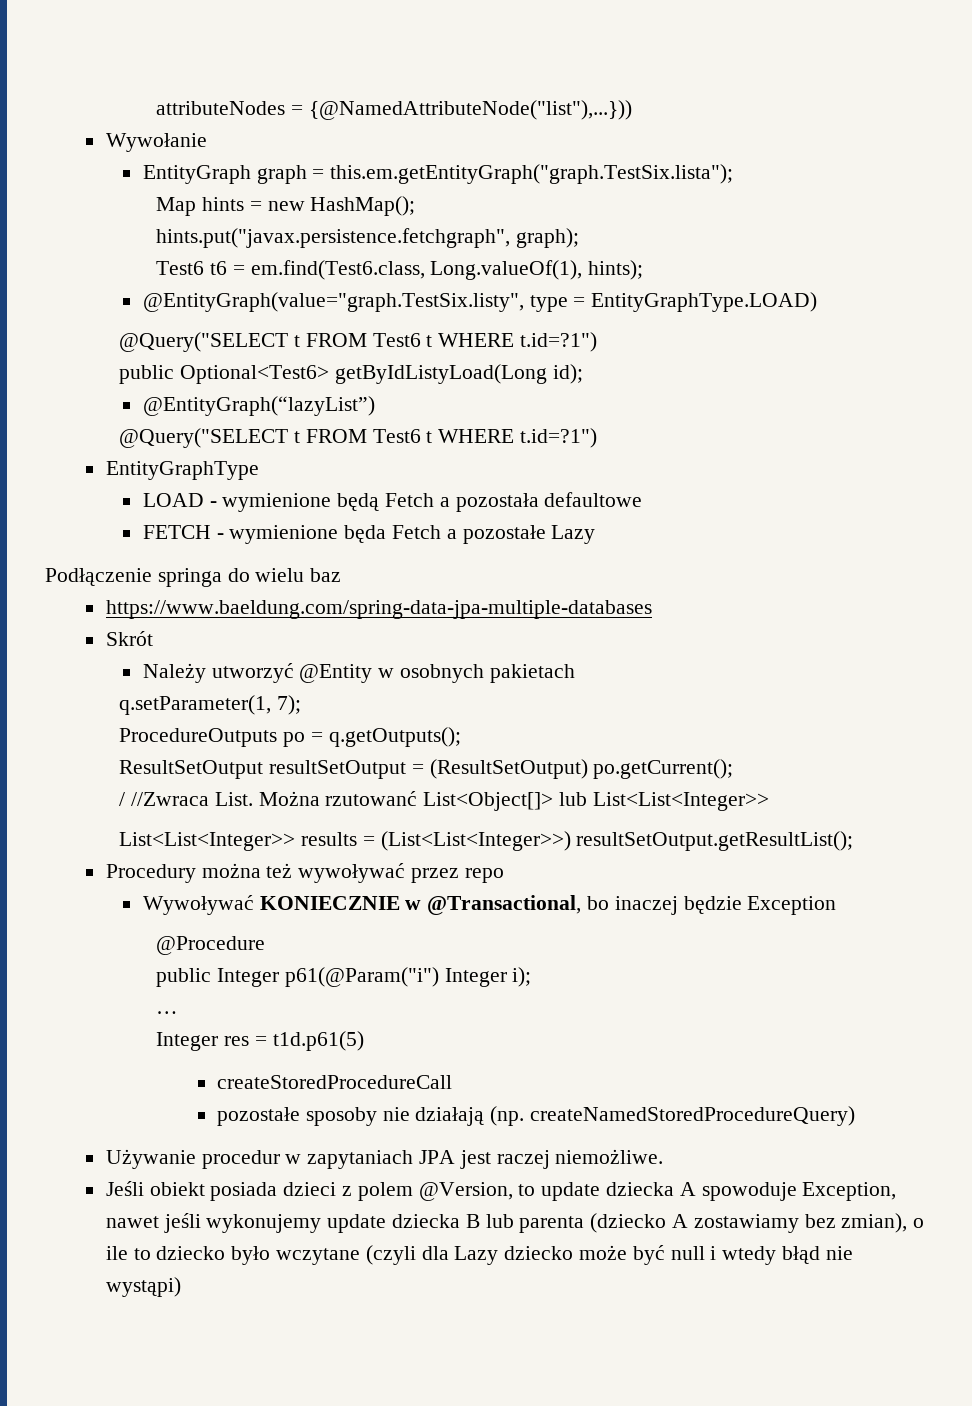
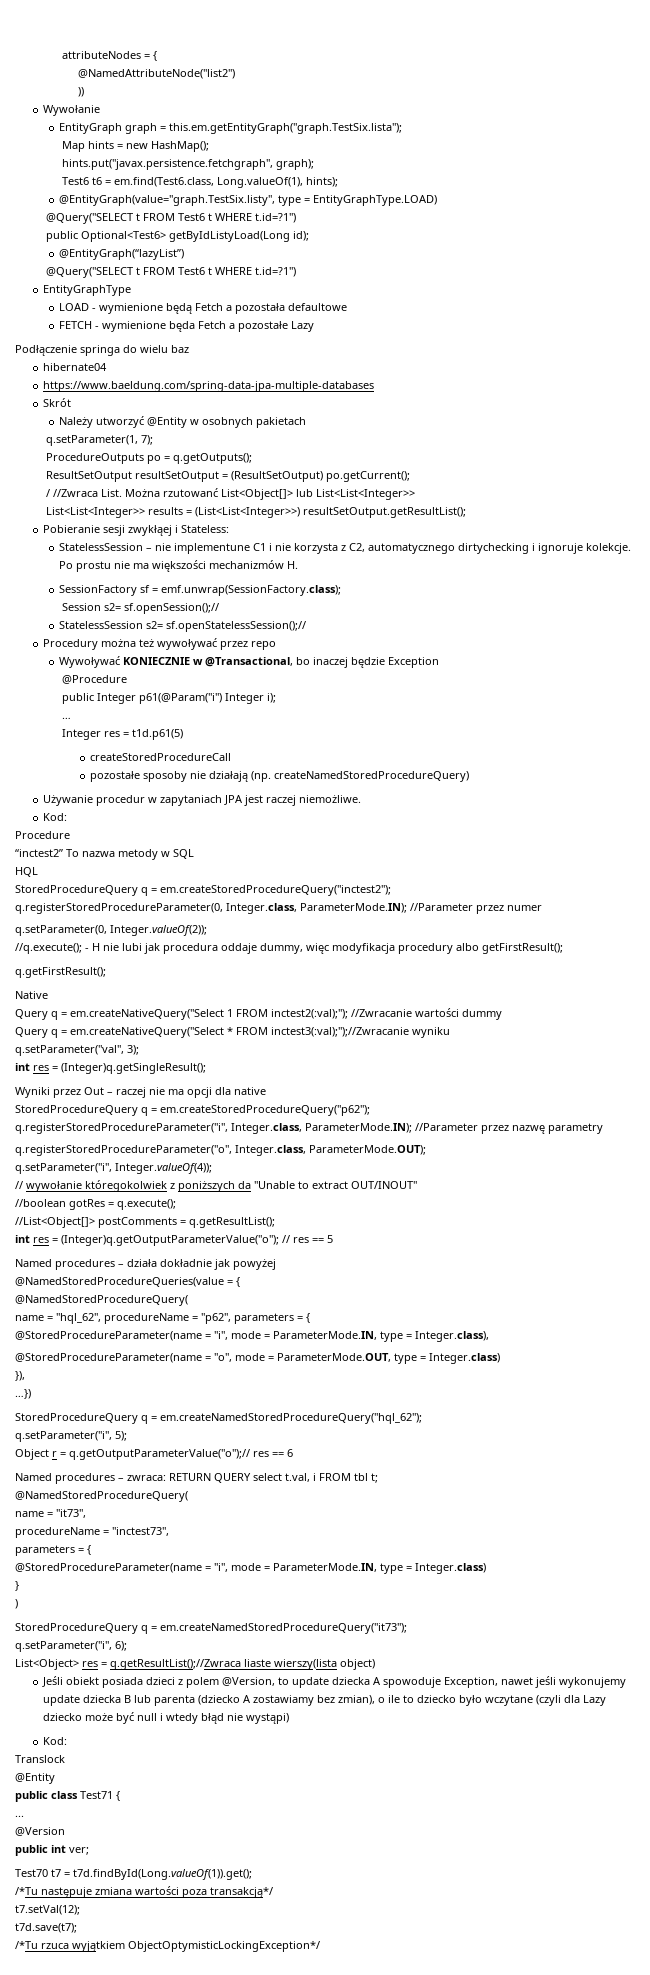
- attributeNodes = {@NamedAttributeNode("list"),...}))
+ attributeNodes = {
+ @NamedAttributeNode("list2")
+ ))
+ hibernate04
+ Pobieranie sesji zwykłąej i Stateless:
+ StatelessSession – nie implementune C1 i nie korzysta z C2, automatycznego dirtychecking i ignoruje kolekcje. Po prostu nie ma większości mechanizmów H.
+ SessionFactory sf = emf.unwrap(SessionFactory.class);
+ Session s2= sf.openSession();//
+ StatelessSession s2= sf.openStatelessSession();//
  Używanie procedur w zapytaniach JPA jest raczej niemożliwe.
+ Kod:
+ Procedure
+ “inctest2” To nazwa metody w SQL
+ HQL
+ StoredProcedureQuery q = em.createStoredProcedureQuery("inctest2");
+ q.registerStoredProcedureParameter(0, Integer.class, ParameterMode.IN); //Parameter przez numer
+ q.setParameter(0, Integer.valueOf(2));
+ //q.execute(); - H nie lubi jak procedura oddaje dummy, więc modyfikacja procedury albo getFirstResult();
+ q.getFirstResult();
+ Native
+ Query q = em.createNativeQuery("Select 1 FROM inctest2(:val);"); //Zwracanie wartości dummy
+ Query q = em.createNativeQuery("Select * FROM inctest3(:val);");//Zwracanie wyniku
+ q.setParameter("val", 3);
+ int res = (Integer)q.getSingleResult();
+ Wyniki przez Out – raczej nie ma opcji dla native
+ StoredProcedureQuery q = em.createStoredProcedureQuery("p62");
+ q.registerStoredProcedureParameter("i", Integer.class, ParameterMode.IN); //Parameter przez nazwę parametry
+ q.registerStoredProcedureParameter("o", Integer.class, ParameterMode.OUT);
+ q.setParameter("i", Integer.valueOf(4));
+ // wywołanie któregokolwiek z poniższych da "Unable to extract OUT/INOUT"
+ //boolean gotRes = q.execute();
+ //List<Object[]> postComments = q.getResultList();
+ int res = (Integer)q.getOutputParameterValue("o"); // res == 5
+ Named procedures – działa dokładnie jak powyżej
+ @NamedStoredProcedureQueries(value = {
+ @NamedStoredProcedureQuery(
+ name = "hql_62", procedureName = "p62", parameters = {
+ @StoredProcedureParameter(name = "i", mode = ParameterMode.IN, type = Integer.class),
+ @StoredProcedureParameter(name = "o", mode = ParameterMode.OUT, type = Integer.class)
+ }),
+ …})
+ StoredProcedureQuery q = em.createNamedStoredProcedureQuery("hql_62");
+ q.setParameter("i", 5);
+ Object r = q.getOutputParameterValue("o");// res == 6
+ Named procedures – zwraca: RETURN QUERY select t.val, i FROM tbl t;
+ @NamedStoredProcedureQuery(
+ name = "it73",
+ procedureName = "inctest73",
+ parameters = {
+ @StoredProcedureParameter(name = "i", mode = ParameterMode.IN, type = Integer.class)
+ }
+ )
+ StoredProcedureQuery q = em.createNamedStoredProcedureQuery("it73");
+ q.setParameter("i", 6);
+ List<Object> res = q.getResultList();//Zwraca liaste wierszy(lista object)
  Jeśli obiekt posiada dzieci z polem @Version, to update dziecka A spowoduje Exception, nawet jeśli wykonujemy update dziecka B lub parenta (dziecko A zostawiamy bez zmian), o ile to dziecko było wczytane (czyli dla Lazy dziecko może być null i wtedy błąd nie wystąpi)
+ Kod:
+ Translock
+ @Entity
+ public class Test71 {
+ ...
+ @Version
+ public int ver;
+ Test70 t7 = t7d.findById(Long.valueOf(1)).get();
+ /*Tu następuje zmiana wartości poza transakcją*/
+ t7.setVal(12);
+ t7d.save(t7);
+ /*Tu rzuca wyjątkiem ObjectOptymisticLockingException*/

